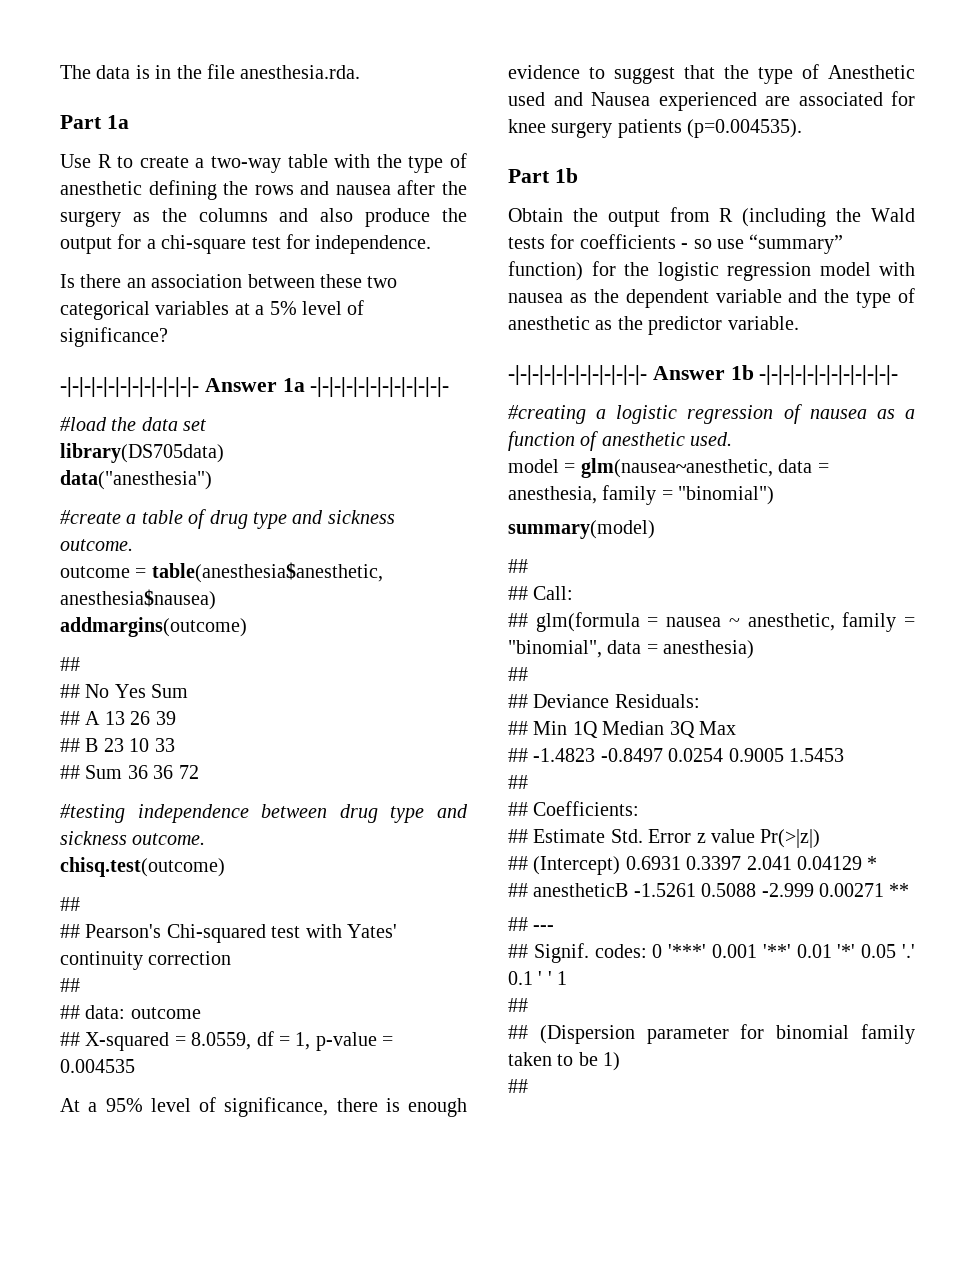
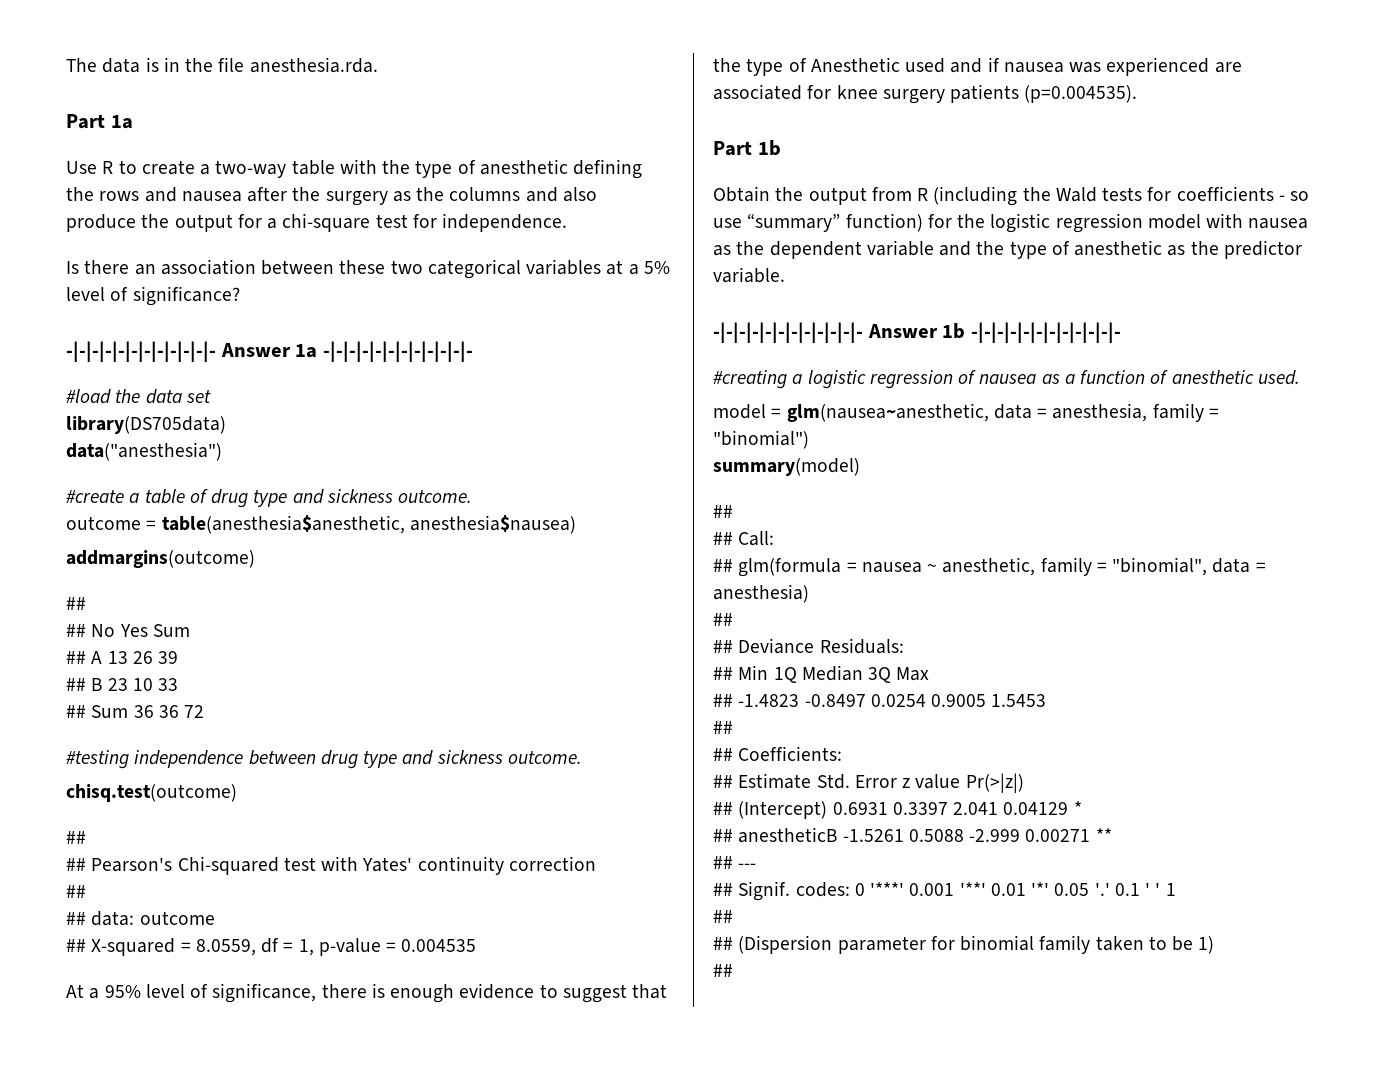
- At a 95% level of significance, there is enough evidence to suggest that the type of Anesthetic used and Nausea experienced are associated for knee surgery patients (p=0.004535).
+ At a 95% level of significance, there is enough evidence to suggest that the type of Anesthetic used and if nausea was experienced are associated for knee surgery patients (p=0.004535).

